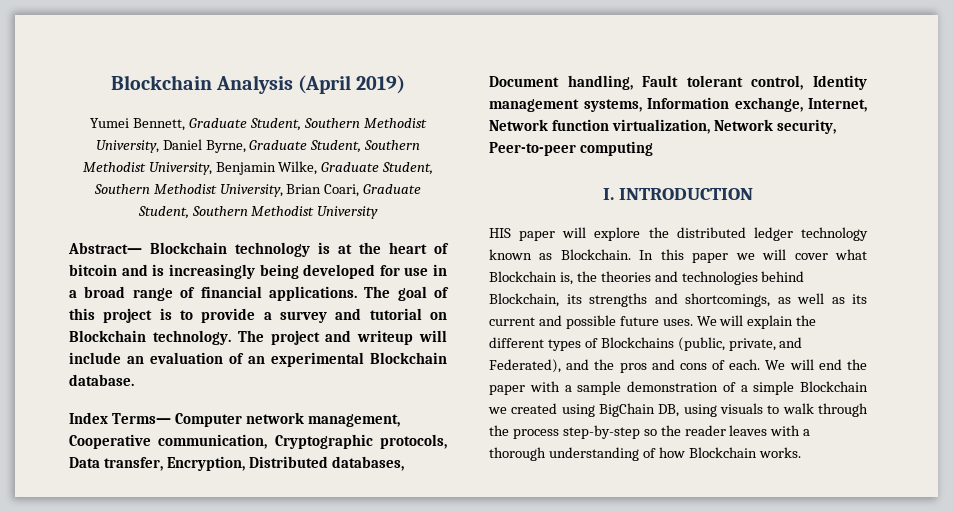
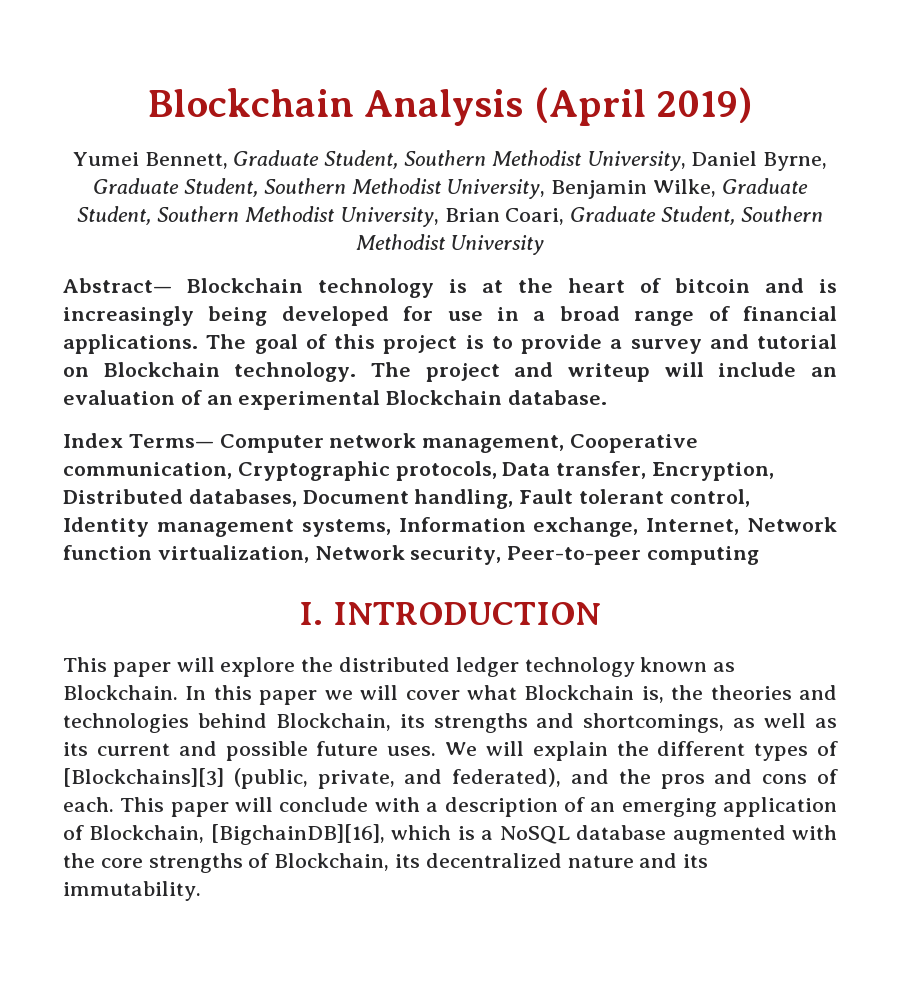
- HIS paper will explore the distributed ledger technology known as Blockchain.
+ This paper will explore the distributed ledger technology known as Blockchain.
- We will explain the different types of Blockchains (public, private, and Federated), and the pros and cons of each.
+ We will explain the different types of [Blockchains][3] (public, private, and federated), and the pros and cons of each.
- We will end the paper with a sample demonstration of a simple Blockchain we created using BigChain DB, using visuals to walk through the process step-by-step so the reader leaves with a thorough understanding of how Blockchain works.
+ This paper will conclude with a description of an emerging application of Blockchain, [BigchainDB][16], which is a NoSQL database augmented with the core strengths of Blockchain, its decentralized nature and its immutability.

